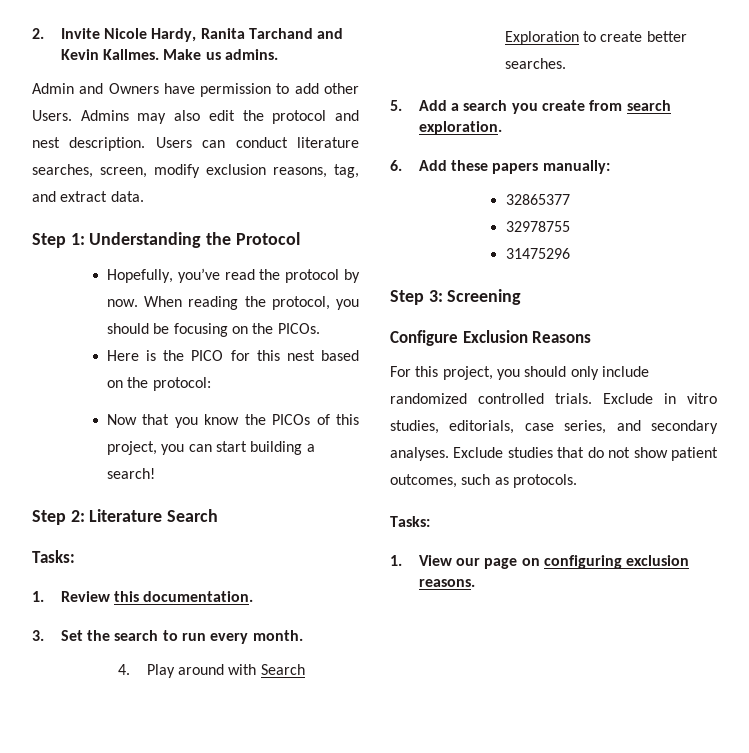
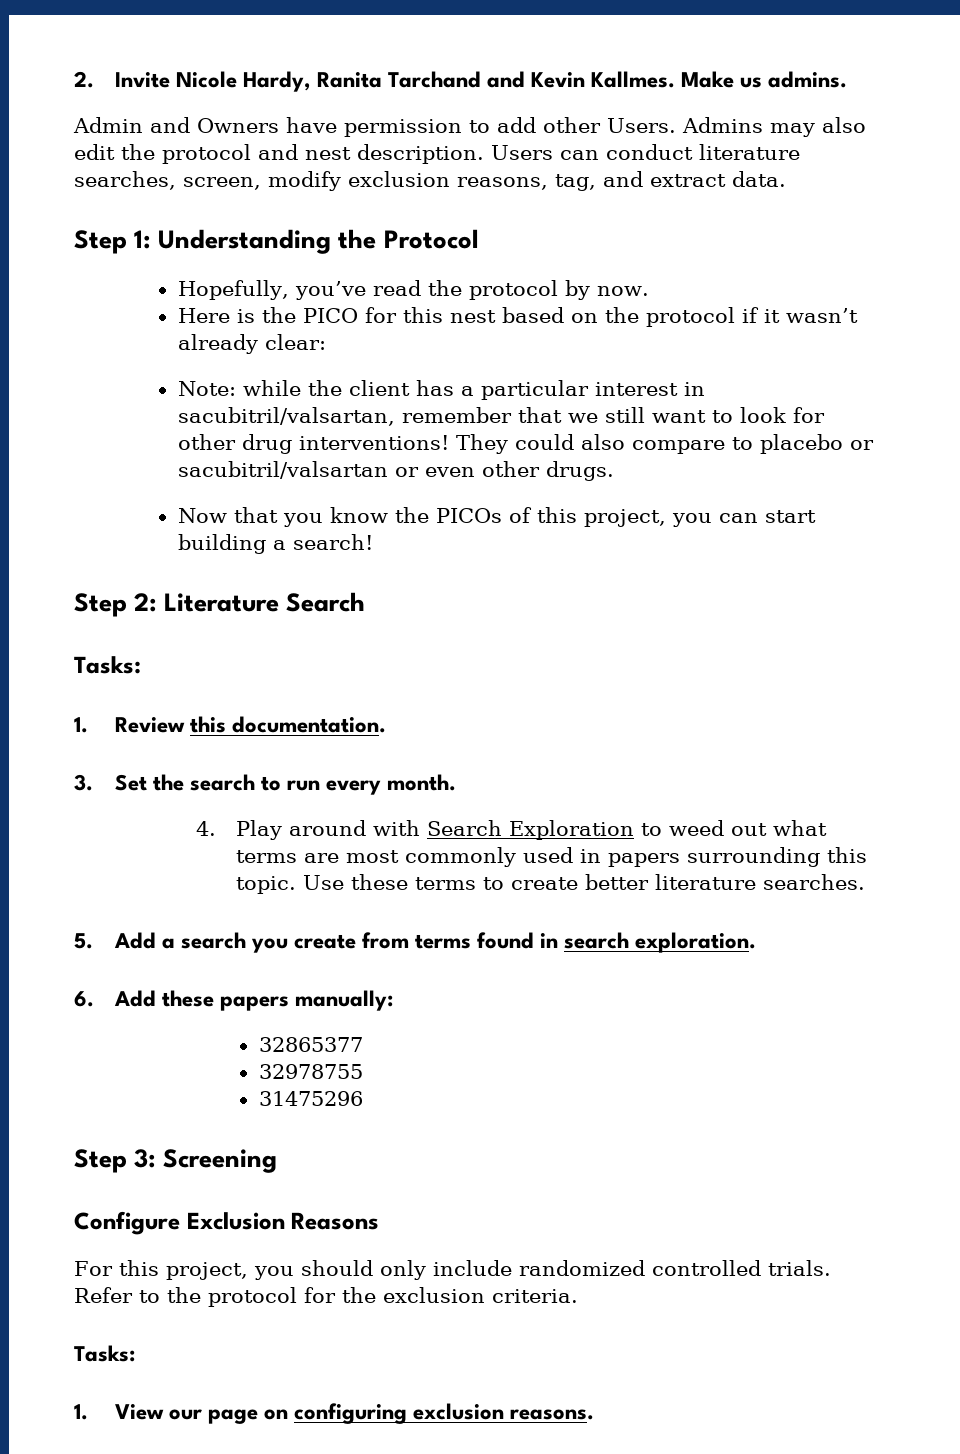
- When reading the protocol, you should be focusing on the PICOs.
- Here is the PICO for this nest based on the protocol:
+ Here is the PICO for this nest based on the protocol if it wasn’t already clear:
+ Note: while the client has a particular interest in sacubitril/valsartan, remember that we still want to look for other drug interventions! They could also compare to placebo or sacubitril/valsartan or even other drugs.
- 4. Play around with Search Exploration to create better searches.
+ 4. Play around with Search Exploration to weed out what terms are most commonly used in papers surrounding this topic. Use these terms to create better literature searches.
- 5. Add a search you create from search exploration.
+ 5. Add a search you create from terms found in search exploration.
- Exclude in vitro studies, editorials, case series, and secondary analyses. Exclude studies that do not show patient outcomes, such as protocols.
+ Refer to the protocol for the exclusion criteria.

